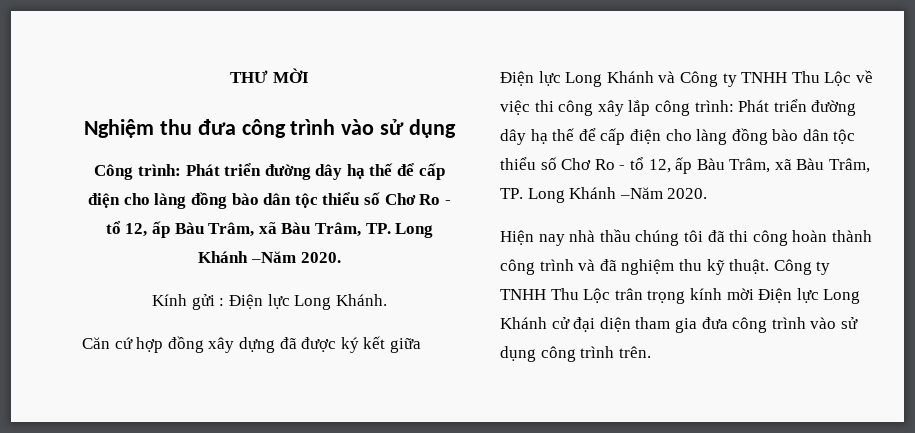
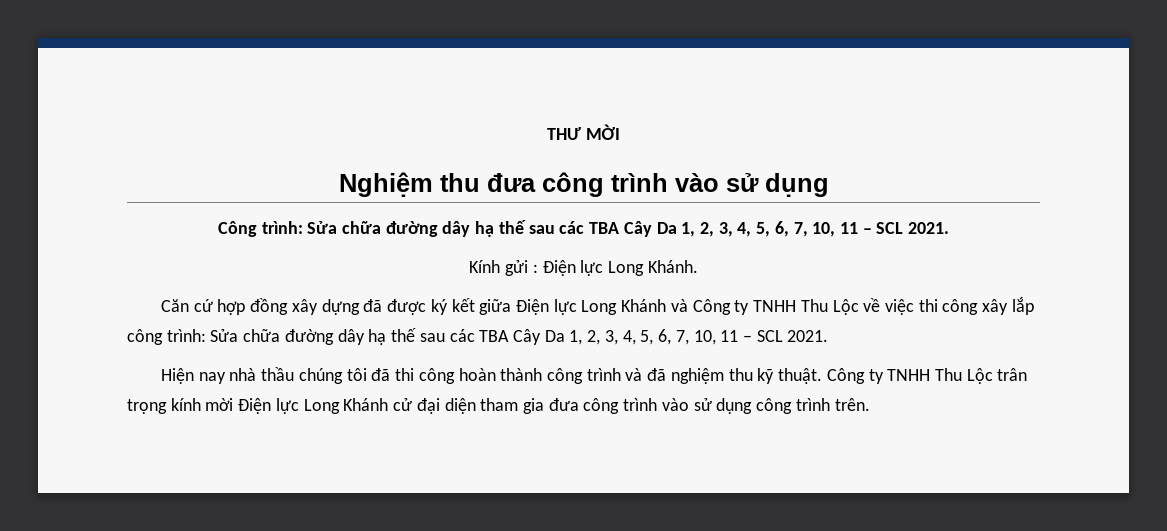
- Công trình: Phát triển đường dây hạ thế để cấp điện cho làng đồng bào dân tộc thiểu số Chơ Ro - tổ 12, ấp Bàu Trâm, xã Bàu Trâm, TP. Long Khánh –Năm 2020.
+ Công trình: Sửa chữa đường dây hạ thế sau các TBA Cây Da 1, 2, 3, 4, 5, 6, 7, 10, 11 – SCL 2021.
- Căn cứ hợp đồng xây dựng đã được ký kết giữa Điện lực Long Khánh và Công ty TNHH Thu Lộc về việc thi công xây lắp công trình: Phát triển đường dây hạ thế để cấp điện cho làng đồng bào dân tộc thiểu số Chơ Ro - tổ 12, ấp Bàu Trâm, xã Bàu Trâm, TP. Long Khánh –Năm 2020.
+ Căn cứ hợp đồng xây dựng đã được ký kết giữa Điện lực Long Khánh và Công ty TNHH Thu Lộc về việc thi công xây lắp công trình: Sửa chữa đường dây hạ thế sau các TBA Cây Da 1, 2, 3, 4, 5, 6, 7, 10, 11 – SCL 2021.

